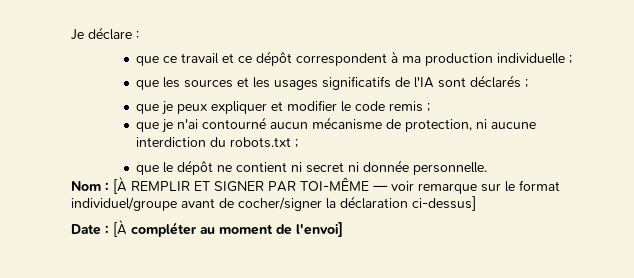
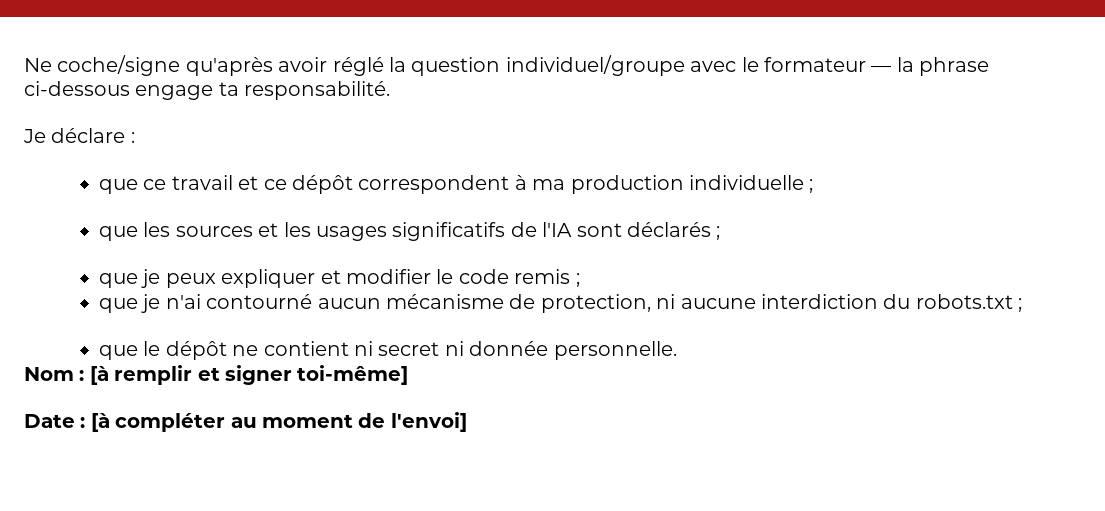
+ Ne coche/signe qu'après avoir réglé la question individuel/groupe avec le formateur — la phrase ci-dessous engage ta responsabilité.
- Nom : [À REMPLIR ET SIGNER PAR TOI-MÊME — voir remarque sur le format individuel/groupe avant de cocher/signer la déclaration ci-dessus]
+ Nom : [à remplir et signer toi-même]
- Date : [À compléter au moment de l'envoi]
+ Date : [à compléter au moment de l'envoi]

